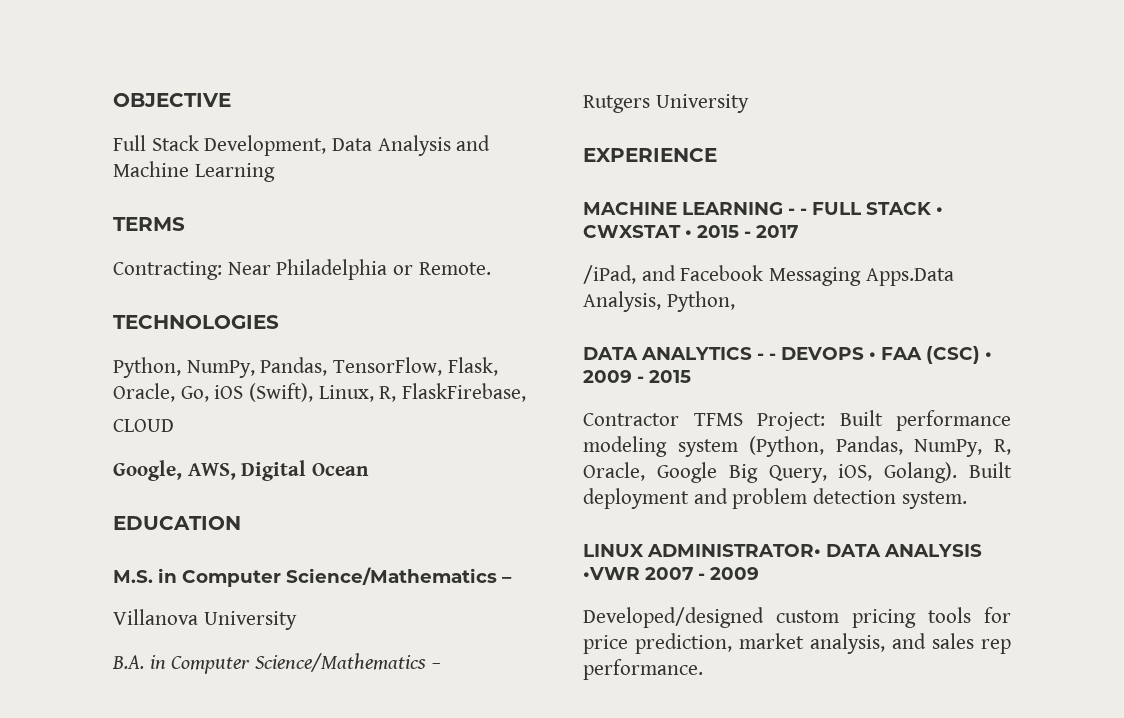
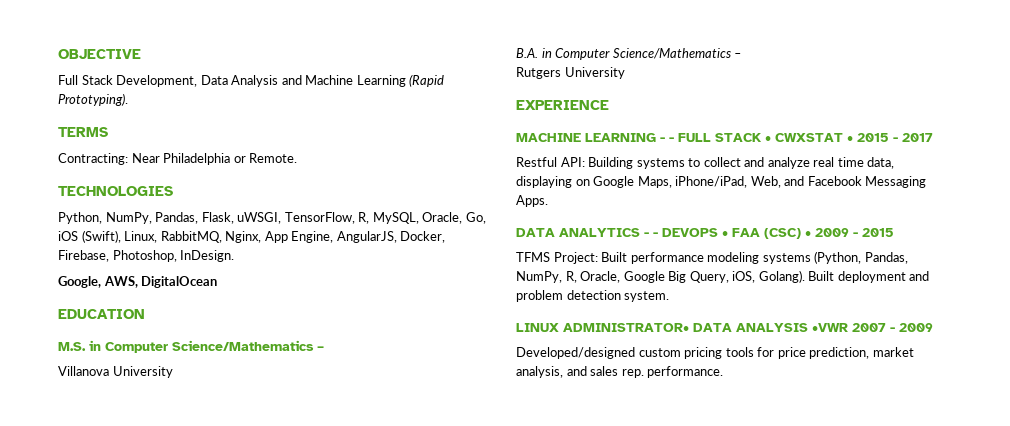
- Full Stack Development, Data Analysis and Machine Learning
+ Full Stack Development, Data Analysis and Machine Learning (Rapid Prototyping).
- Python, NumPy, Pandas, TensorFlow, Flask, Oracle, Go, iOS (Swift), Linux, R, FlaskFirebase,
- CLOUD
+ Python, NumPy, Pandas, Flask, uWSGI, TensorFlow, R, MySQL, Oracle, Go, iOS (Swift), Linux, RabbitMQ, Nginx, App Engine, AngularJS, Docker, Firebase, Photoshop, InDesign.
- Google, AWS, Digital Ocean
+ Google, AWS, DigitalOcean
- /iPad, and Facebook Messaging Apps.Data Analysis, Python,
+ Restful API: Building systems to collect and analyze real time data, displaying on Google Maps, iPhone/iPad, Web, and Facebook Messaging Apps.
- Contractor TFMS Project: Built performance modeling system (Python, Pandas, NumPy, R, Oracle, Google Big Query, iOS, Golang).
+ TFMS Project: Built performance modeling systems (Python, Pandas, NumPy, R, Oracle, Google Big Query, iOS, Golang).
- Developed/designed custom pricing tools for price prediction, market analysis, and sales rep performance.
+ Developed/designed custom pricing tools for price prediction, market analysis, and sales rep. performance.

